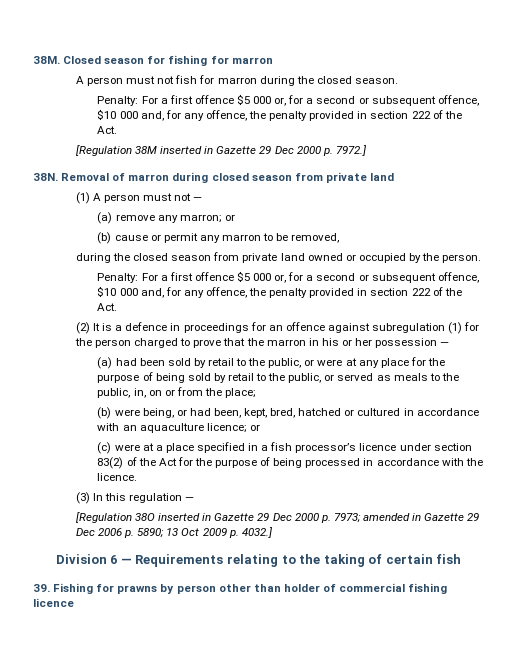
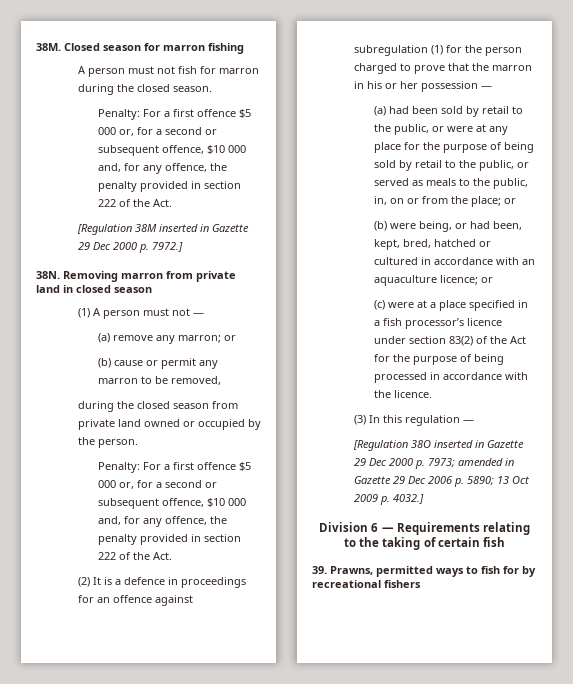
- Closed season for fishing for marron
+ Closed season for marron fishing
- Removal of marron during closed season from private land
+ Removing marron from private land in closed season
- (a) had been sold by retail to the public, or were at any place for the purpose of being sold by retail to the public, or served as meals to the public, in, on or from the place;
+ (a) had been sold by retail to the public, or were at any place for the purpose of being sold by retail to the public, or served as meals to the public, in, on or from the place; or
- 39. Fishing for prawns by person other than holder of commercial fishing licence
+ 39. Prawns, permitted ways to fish for by recreational fishers

